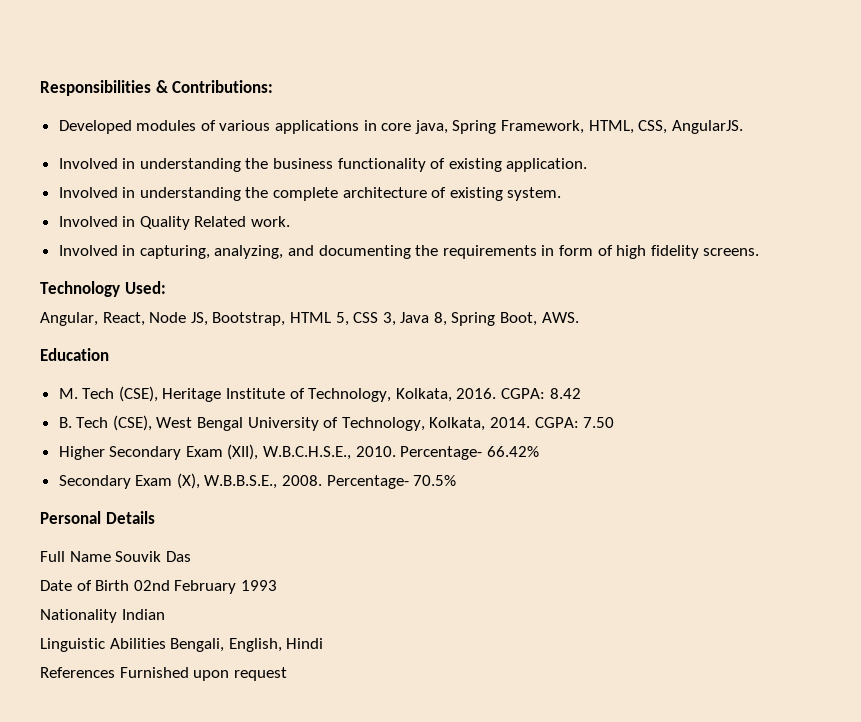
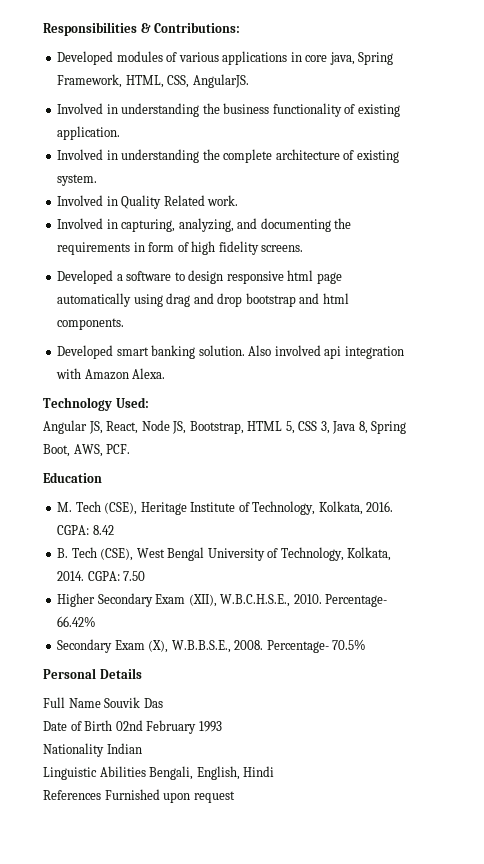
+ Developed a software to design responsive html page automatically using drag and drop bootstrap and html components.
+ Developed smart banking solution. Also involved api integration with Amazon Alexa.
- Angular, React, Node JS, Bootstrap, HTML 5, CSS 3, Java 8, Spring Boot, AWS.
+ Angular JS, React, Node JS, Bootstrap, HTML 5, CSS 3, Java 8, Spring Boot, AWS, PCF.

